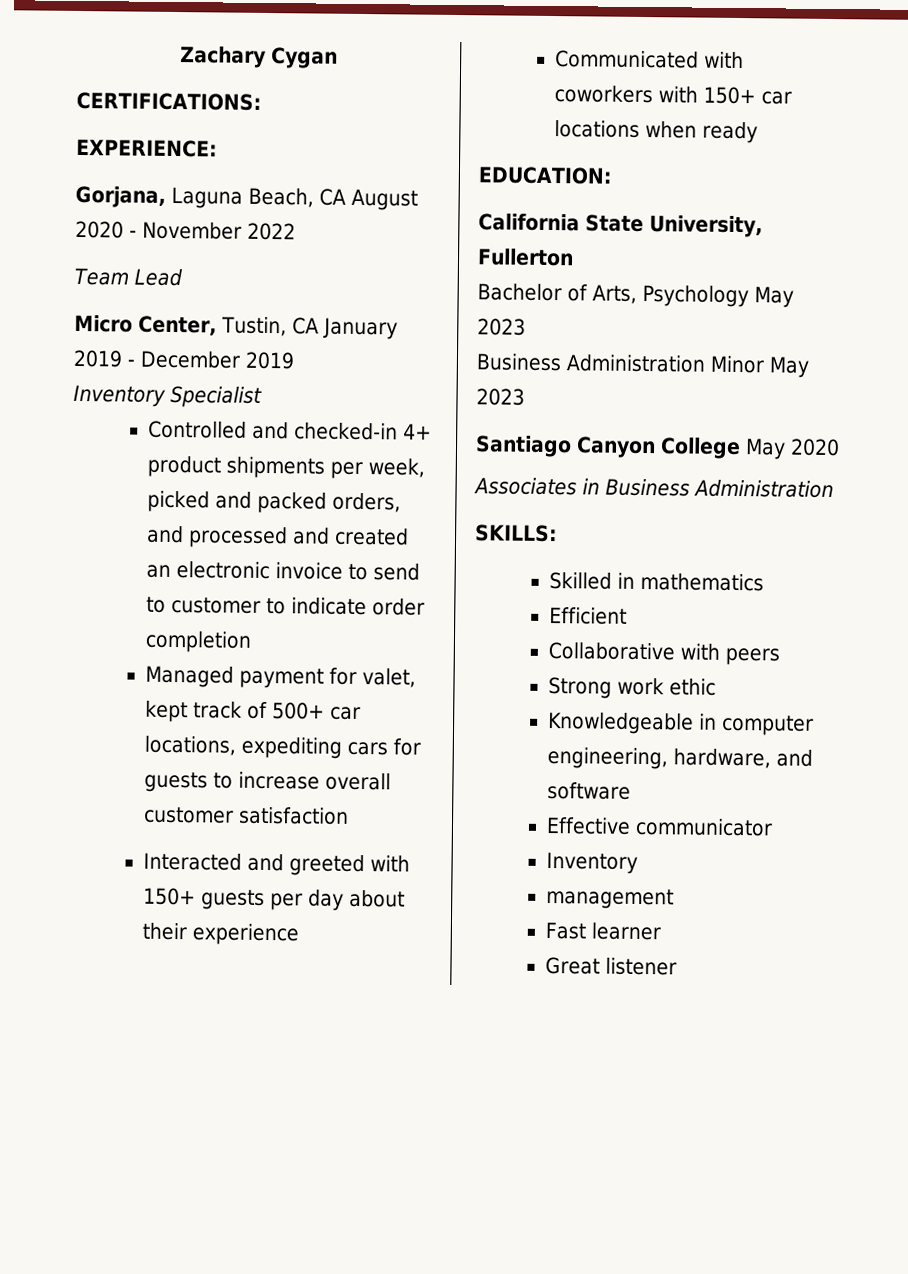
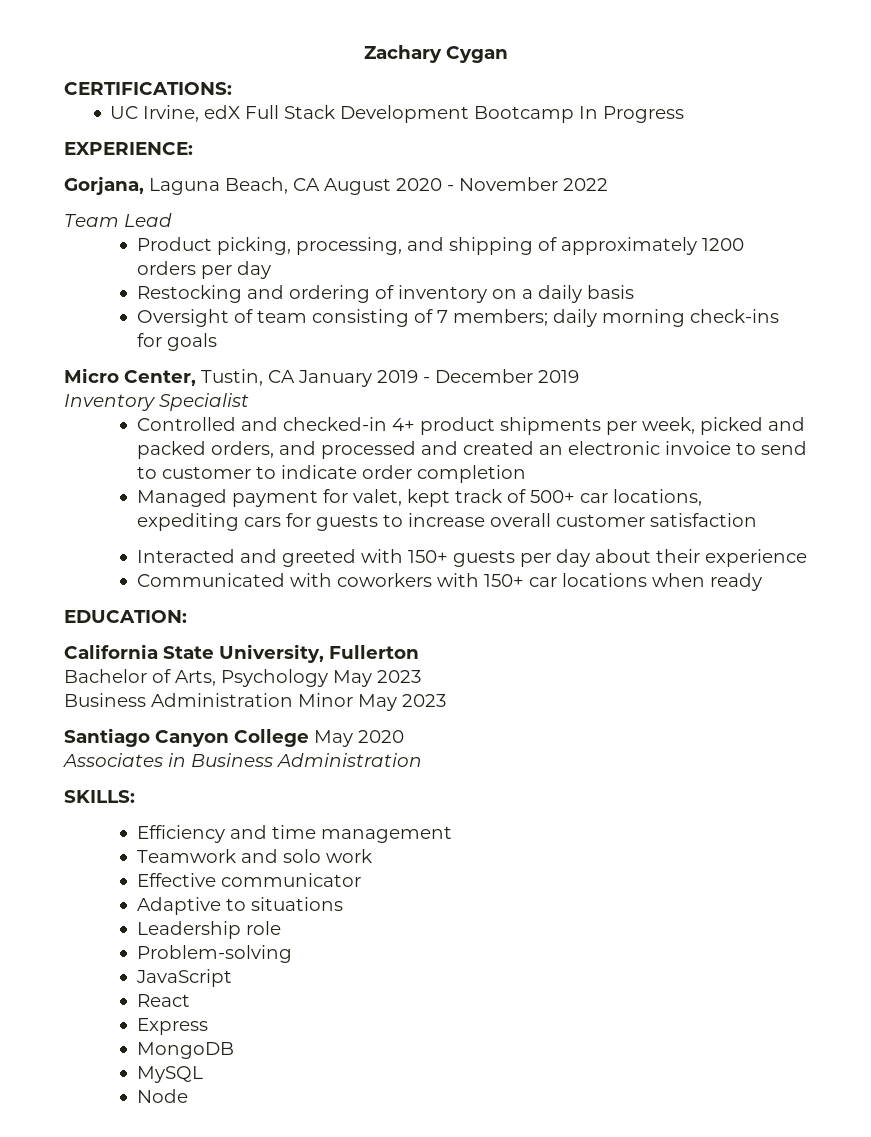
+ UC Irvine, edX Full Stack Development Bootcamp In Progress
+ Product picking, processing, and shipping of approximately 1200 orders per day
+ Restocking and ordering of inventory on a daily basis
+ Oversight of team consisting of 7 members; daily morning check-ins for goals
- Skilled in mathematics
- Efficient
- Collaborative with peers
- Strong work ethic
- Knowledgeable in computer engineering, hardware, and software
+ Efficiency and time management
+ Teamwork and solo work
  Effective communicator
- Inventory
- management
- Fast learner
- Great listener
+ Adaptive to situations
+ Leadership role
+ Problem-solving
+ JavaScript
+ React
+ Express
+ MongoDB
+ MySQL
+ Node

